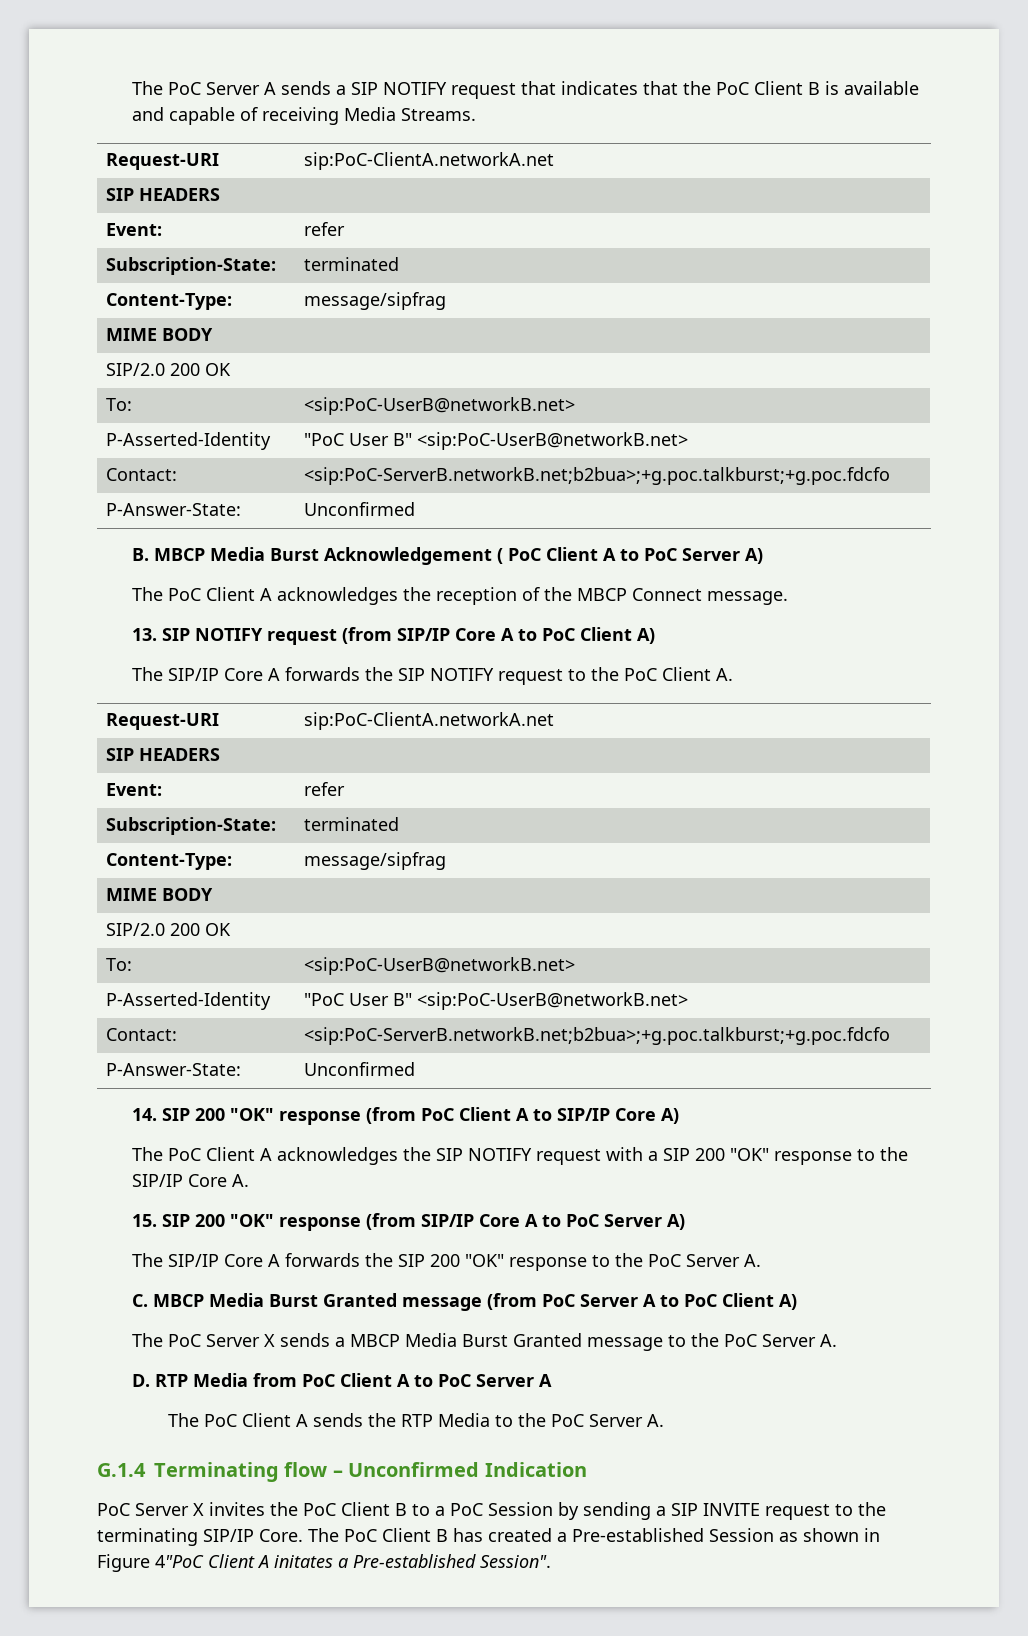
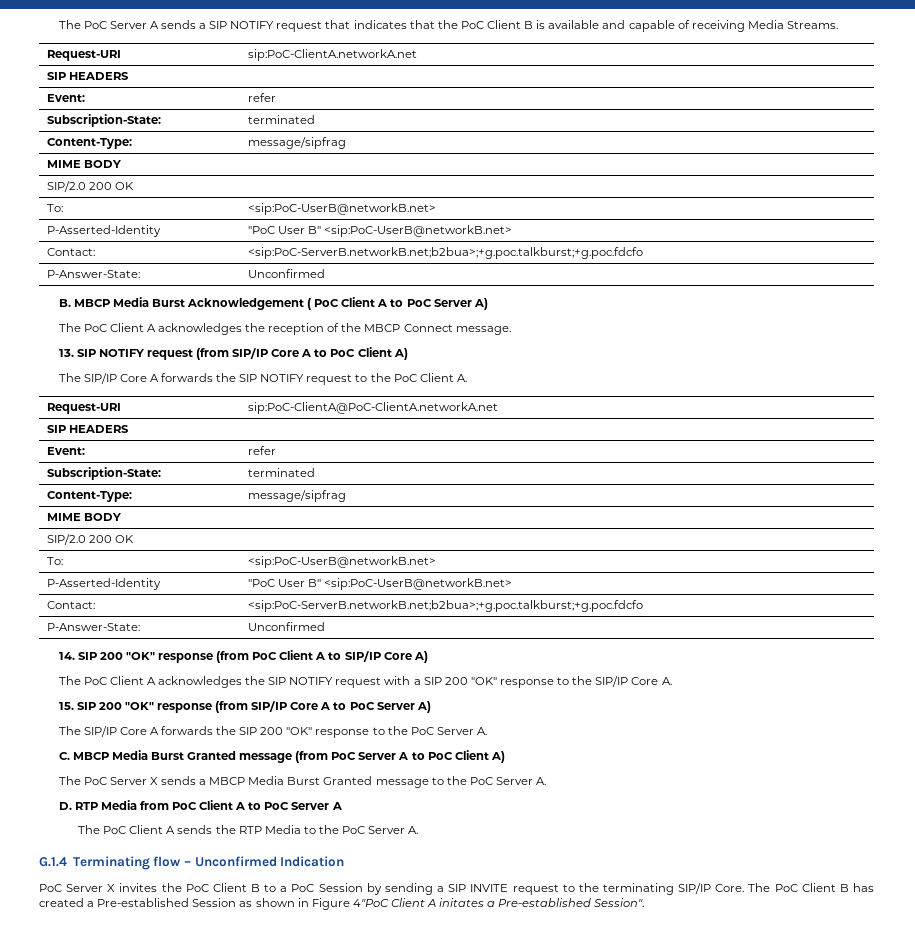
  The SIP/IP Core A forwards the SIP NOTIFY request to the PoC Client A.
- Request-URI | sip:PoC-ClientA.networkA.net
+ Request-URI | sip:PoC-ClientA@PoC-ClientA.networkA.net

